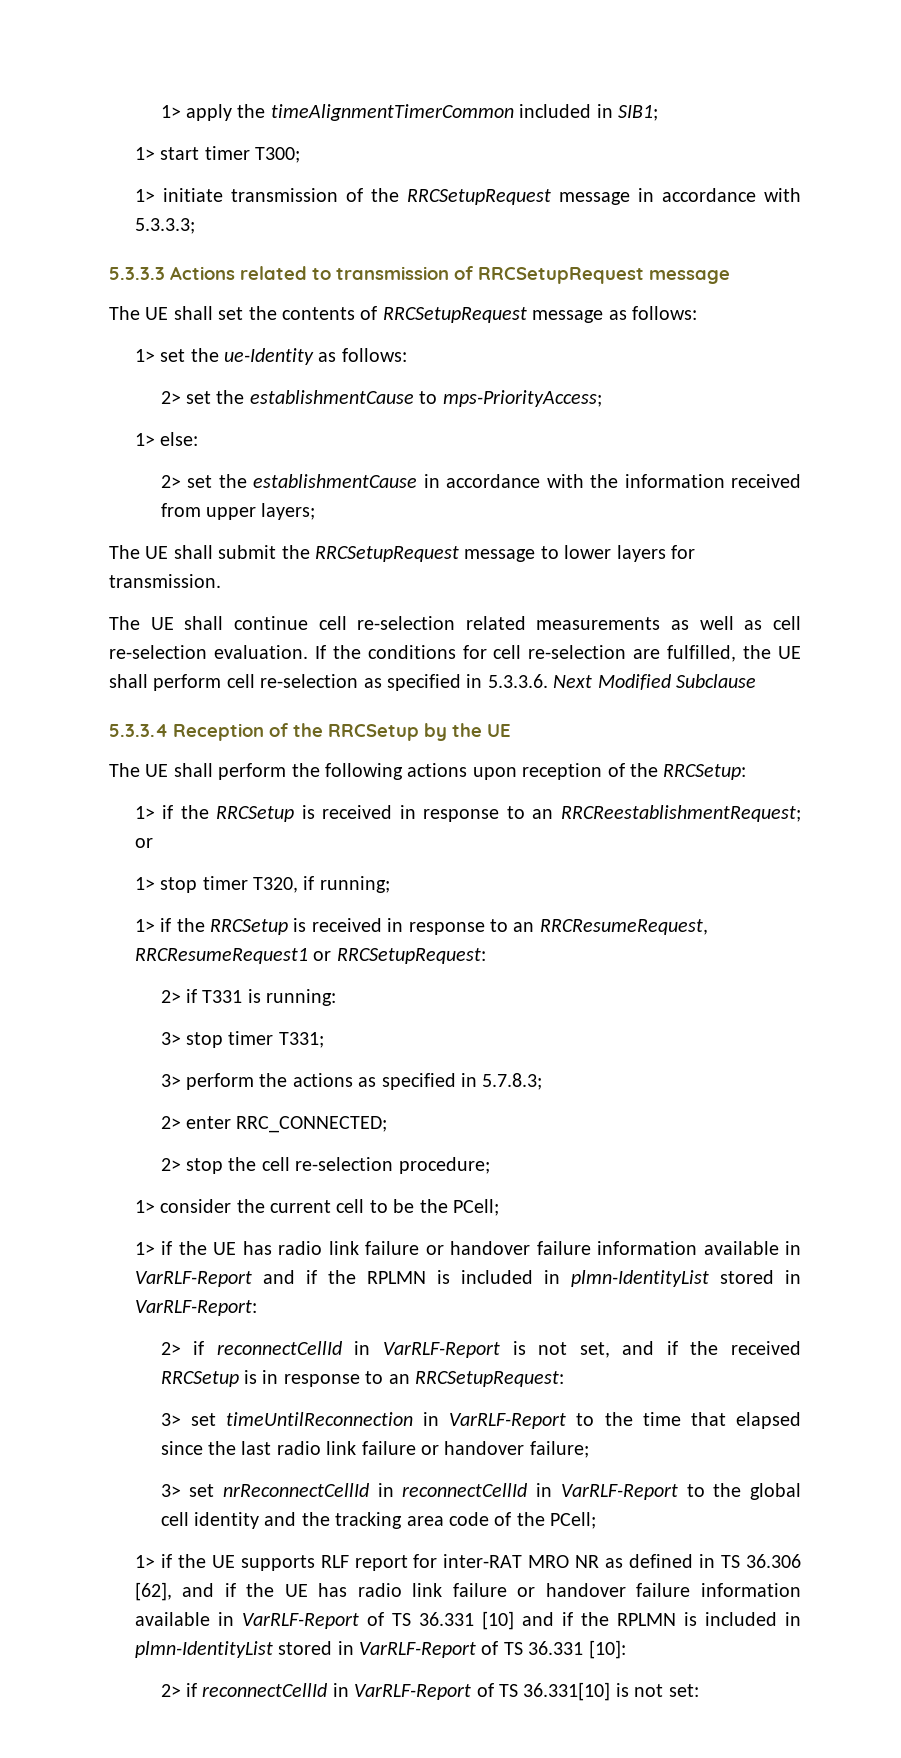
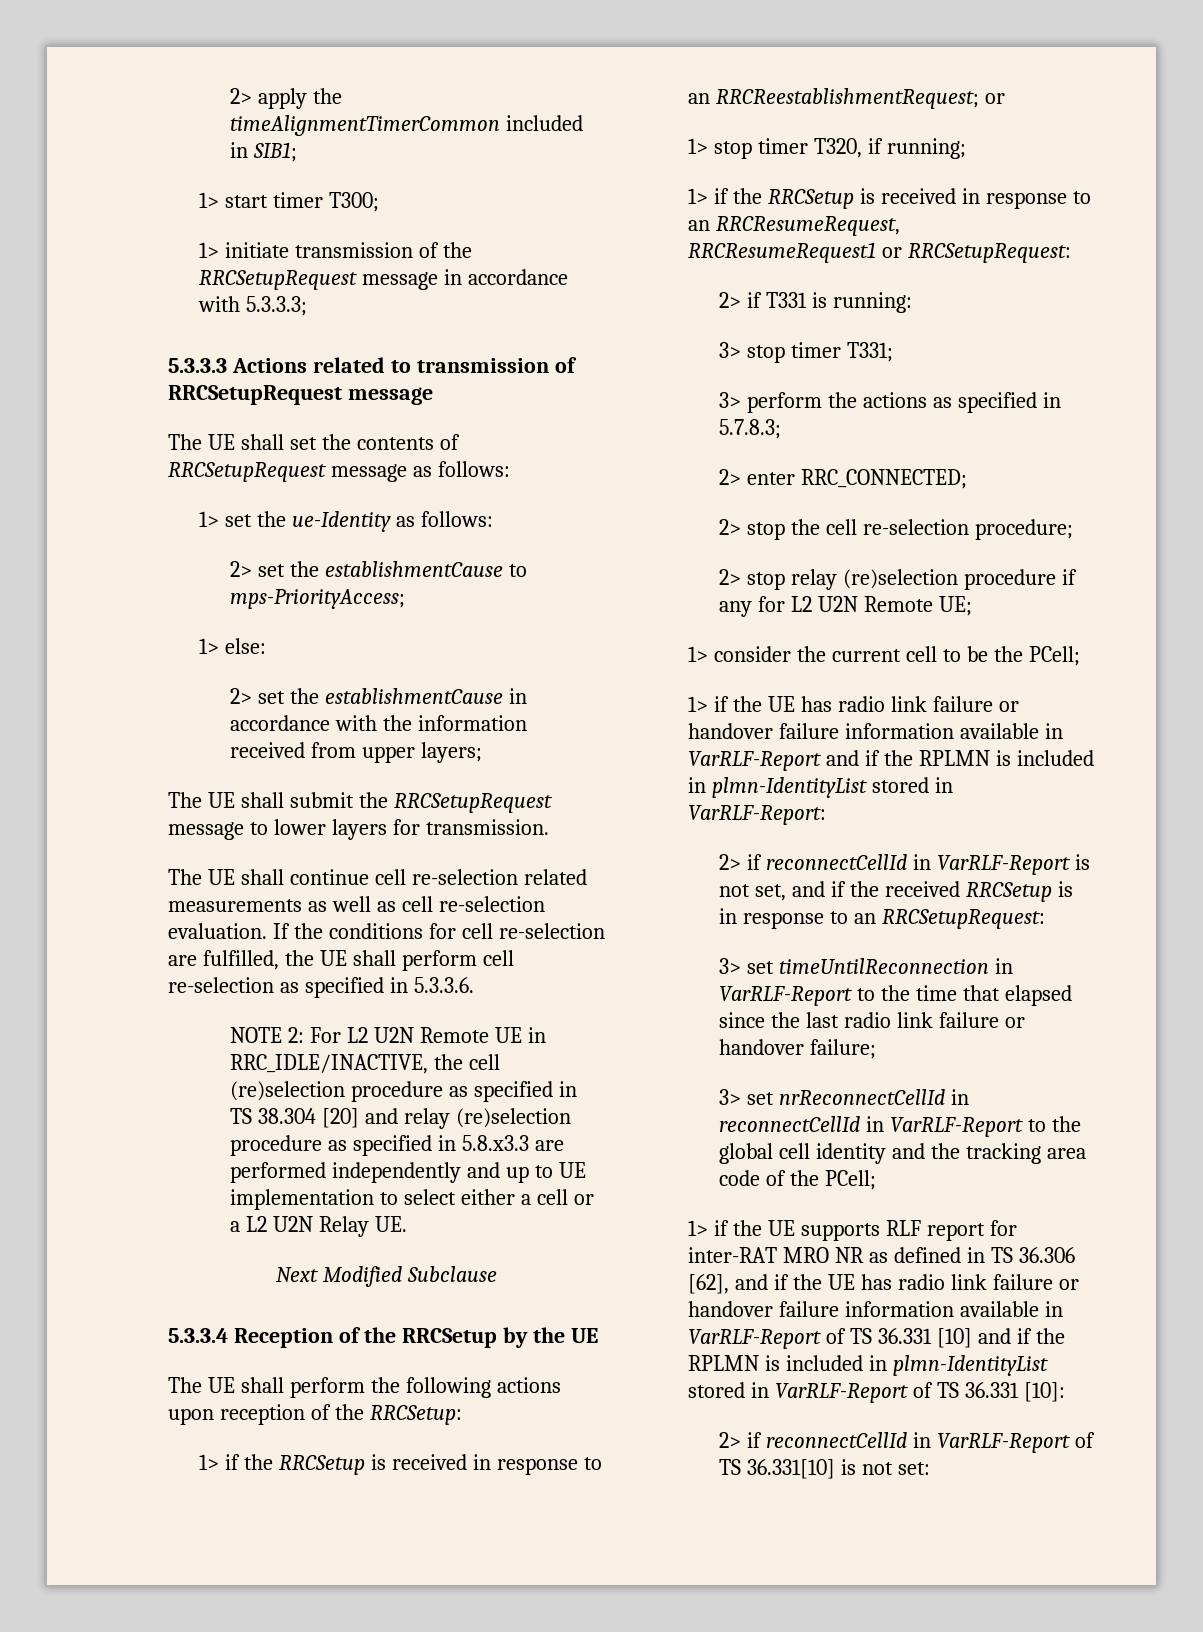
- 1> apply the timeAlignmentTimerCommon included in SIB1;
+ 2> apply the timeAlignmentTimerCommon included in SIB1;
- If the conditions for cell re-selection are fulfilled, the UE shall perform cell re-selection as specified in 5.3.3.6. Next Modified Subclause
+ If the conditions for cell re-selection are fulfilled, the UE shall perform cell re-selection as specified in 5.3.3.6.
+ NOTE 2: For L2 U2N Remote UE in RRC_IDLE/INACTIVE, the cell (re)selection procedure as specified in TS 38.304 [20] and relay (re)selection procedure as specified in 5.8.x3.3 are performed independently and up to UE implementation to select either a cell or a L2 U2N Relay UE.
+ Next Modified Subclause
+ 2> stop relay (re)selection procedure if any for L2 U2N Remote UE;

